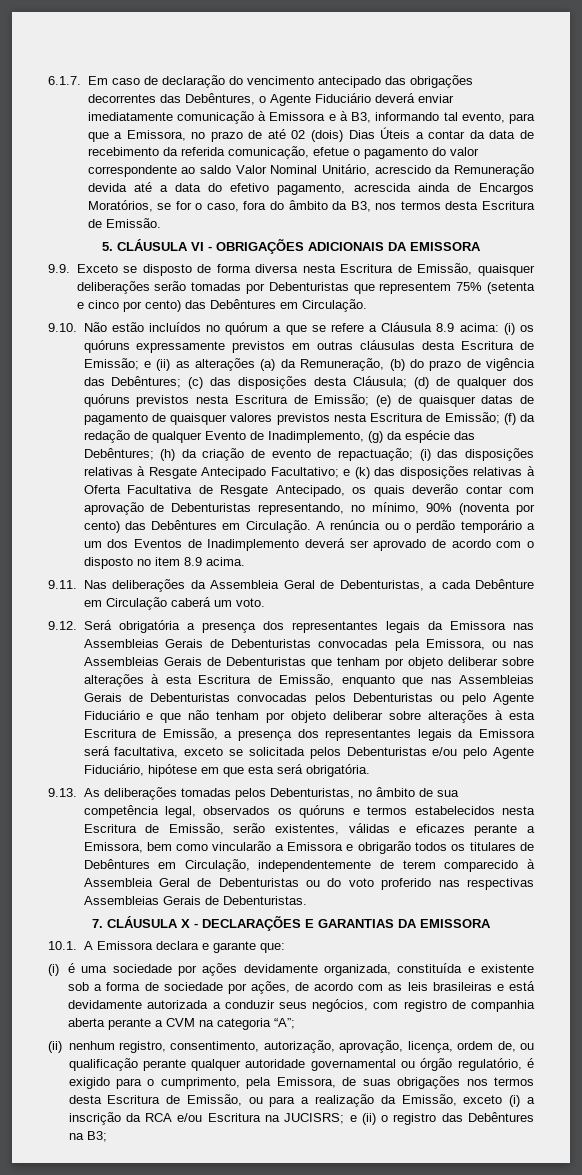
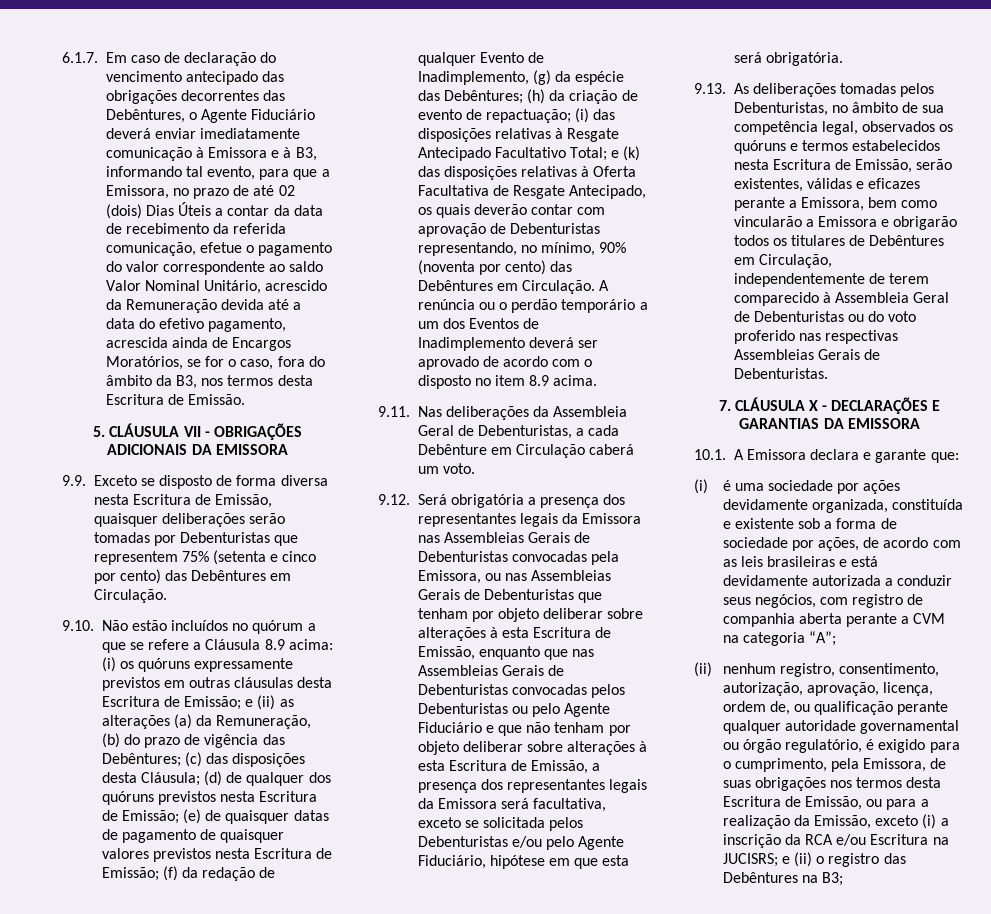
- 5. CLÁUSULA VI - OBRIGAÇÕES ADICIONAIS DA EMISSORA
+ 5. CLÁUSULA VII - OBRIGAÇÕES ADICIONAIS DA EMISSORA
- (i) das disposições relativas à Resgate Antecipado Facultativo;
+ (i) das disposições relativas à Resgate Antecipado Facultativo Total;

